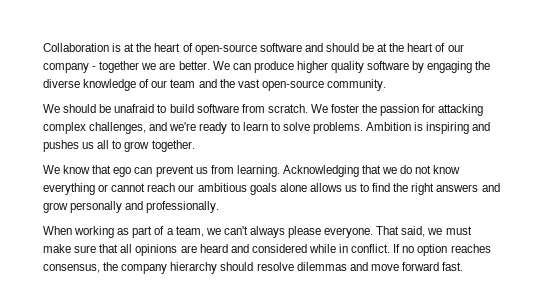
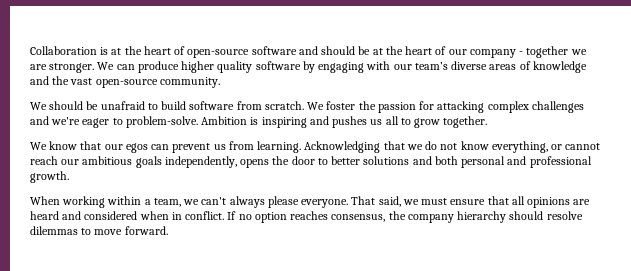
- Collaboration is at the heart of open-source software and should be at the heart of our company - together we are better.
+ Collaboration is at the heart of open-source software and should be at the heart of our company - together we are stronger.
- We can produce higher quality software by engaging the diverse knowledge of our team and the vast open-source community.
+ We can produce higher quality software by engaging with our team’s diverse areas of knowledge and the vast open-source community.
- We foster the passion for attacking complex challenges, and we're ready to learn to solve problems.
+ We foster the passion for attacking complex challenges and we're eager to problem-solve.
- We know that ego can prevent us from learning.
+ We know that our egos can prevent us from learning.
- Acknowledging that we do not know everything or cannot reach our ambitious goals alone allows us to find the right answers and grow personally and professionally.
+ Acknowledging that we do not know everything, or cannot reach our ambitious goals independently, opens the door to better solutions and both personal and professional growth.
- When working as part of a team, we can't always please everyone.
+ When working within a team, we can't always please everyone.
- That said, we must make sure that all opinions are heard and considered while in conflict.
+ That said, we must ensure that all opinions are heard and considered when in conflict.
- If no option reaches consensus, the company hierarchy should resolve dilemmas and move forward fast.
+ If no option reaches consensus, the company hierarchy should resolve dilemmas to move forward.

